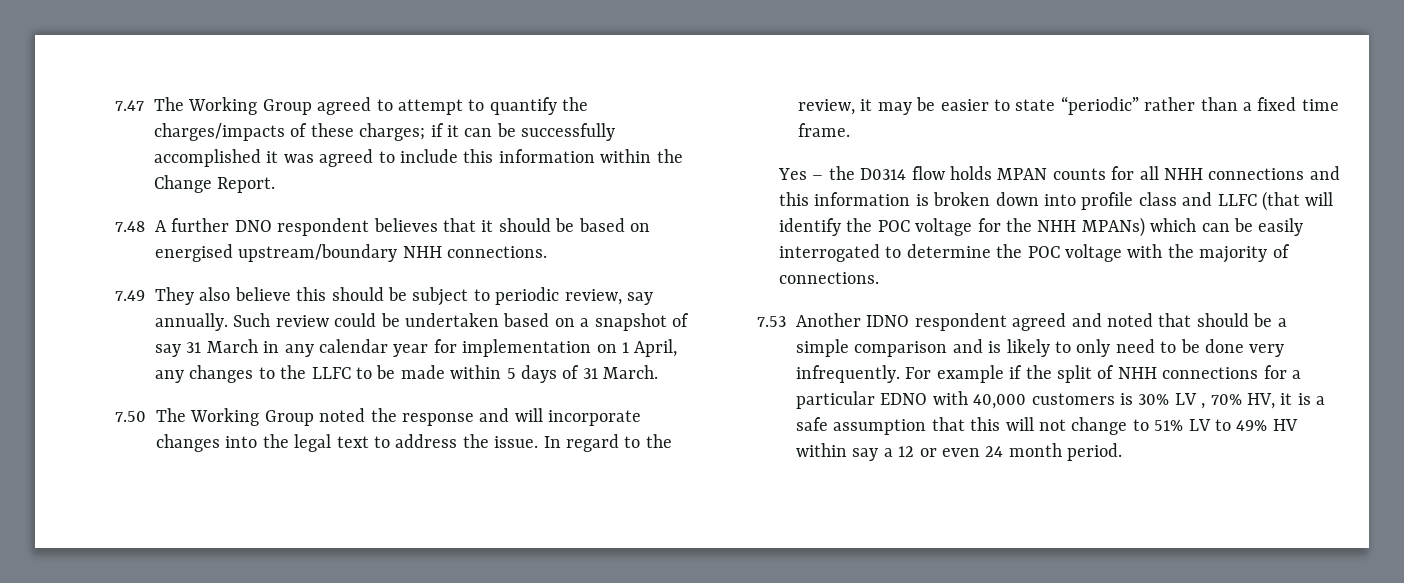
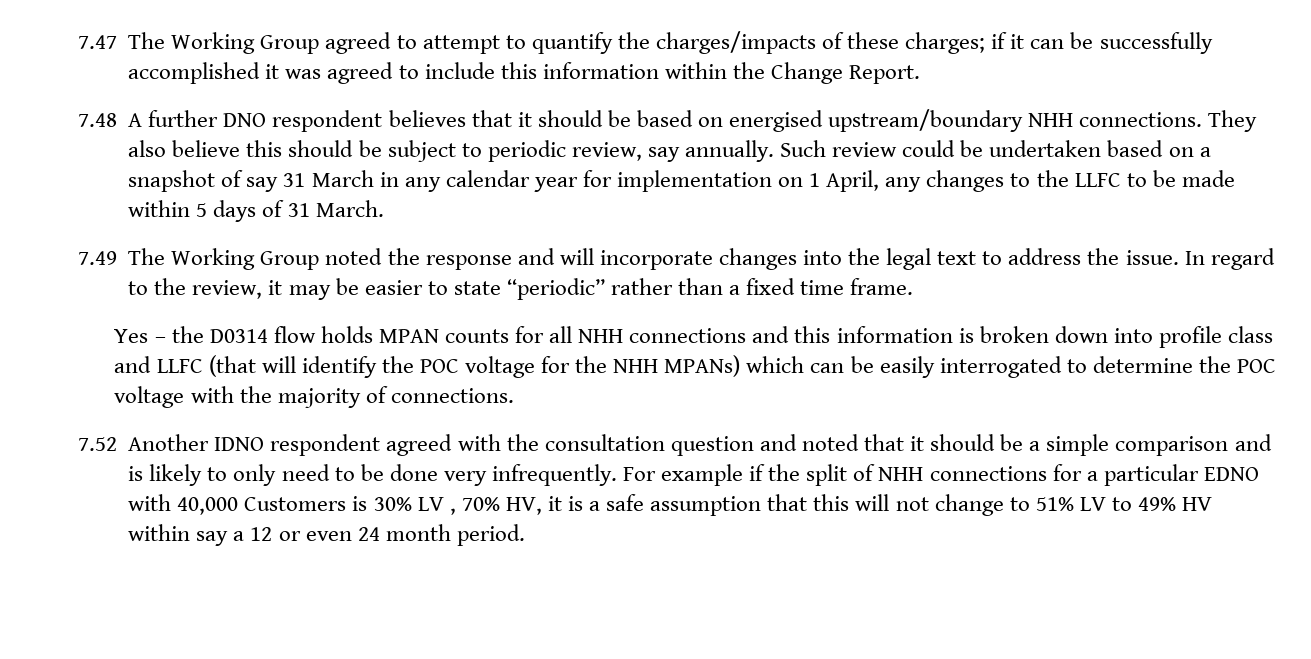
- 7.48 A further DNO respondent believes that it should be based on energised upstream/boundary NHH connections.
- 7.49 They also believe this should be subject to periodic review, say annually.
+ 7.48 A further DNO respondent believes that it should be based on energised upstream/boundary NHH connections. They also believe this should be subject to periodic review, say annually.
- 7.50 The Working Group noted the response and will incorporate changes into the legal text to address the issue.
+ 7.49 The Working Group noted the response and will incorporate changes into the legal text to address the issue.
- 7.53 Another IDNO respondent agreed and noted that should be a simple comparison and is likely to only need to be done very infrequently.
+ 7.52 Another IDNO respondent agreed with the consultation question and noted that it should be a simple comparison and is likely to only need to be done very infrequently.
- For example if the split of NHH connections for a particular EDNO with 40,000 customers is 30% LV , 70% HV, it is a safe assumption that this will not change to 51% LV to 49% HV within say a 12 or even 24 month period.
+ For example if the split of NHH connections for a particular EDNO with 40,000 Customers is 30% LV , 70% HV, it is a safe assumption that this will not change to 51% LV to 49% HV within say a 12 or even 24 month period.

